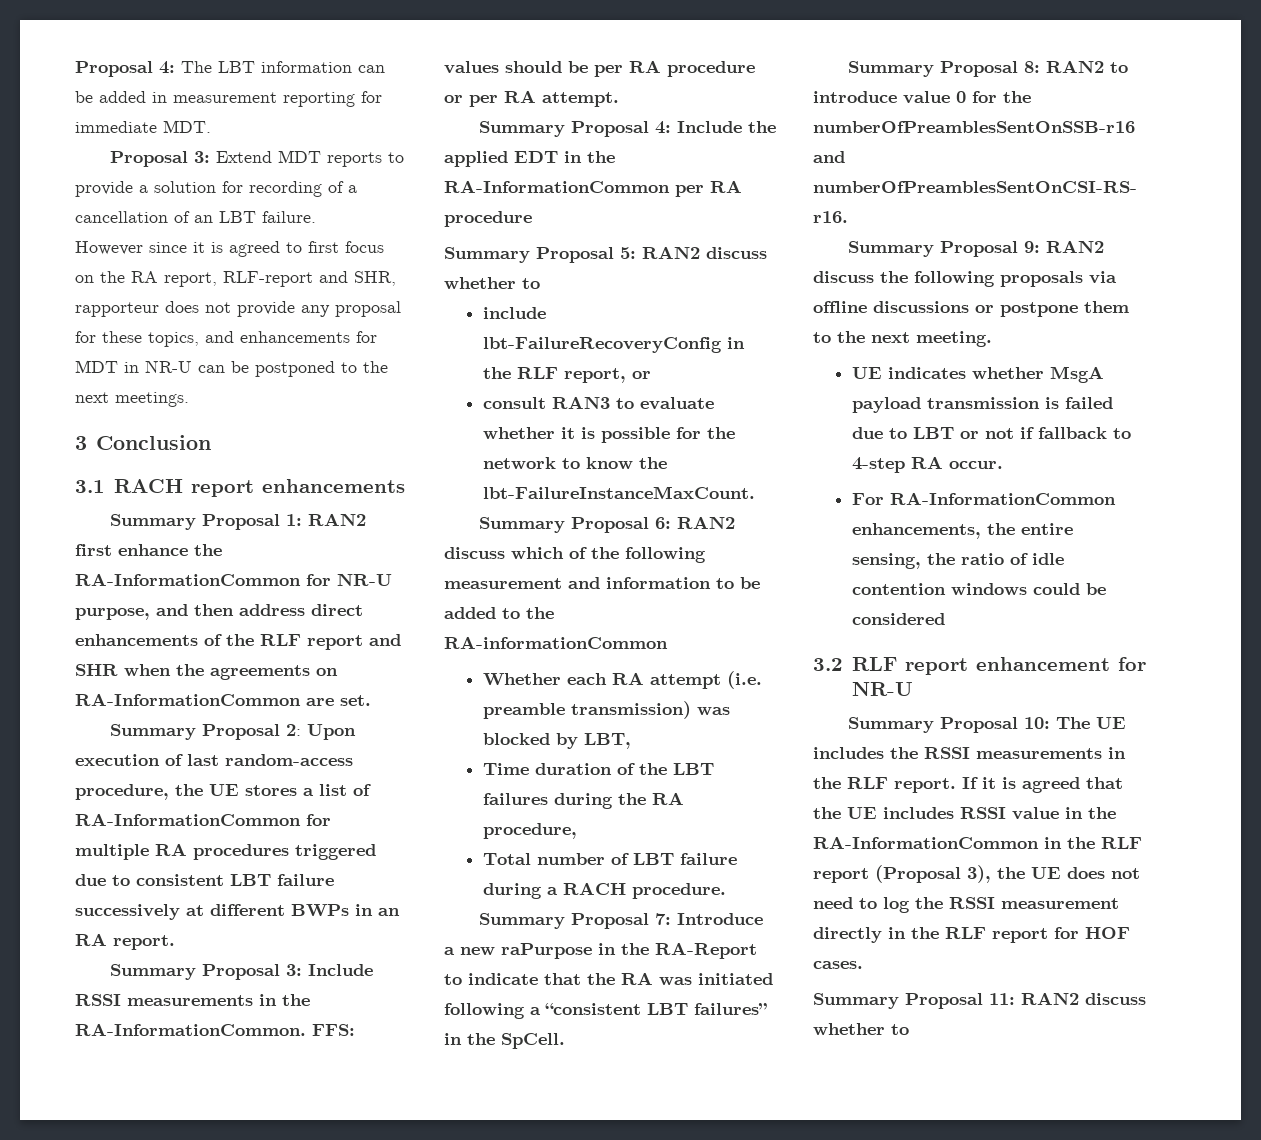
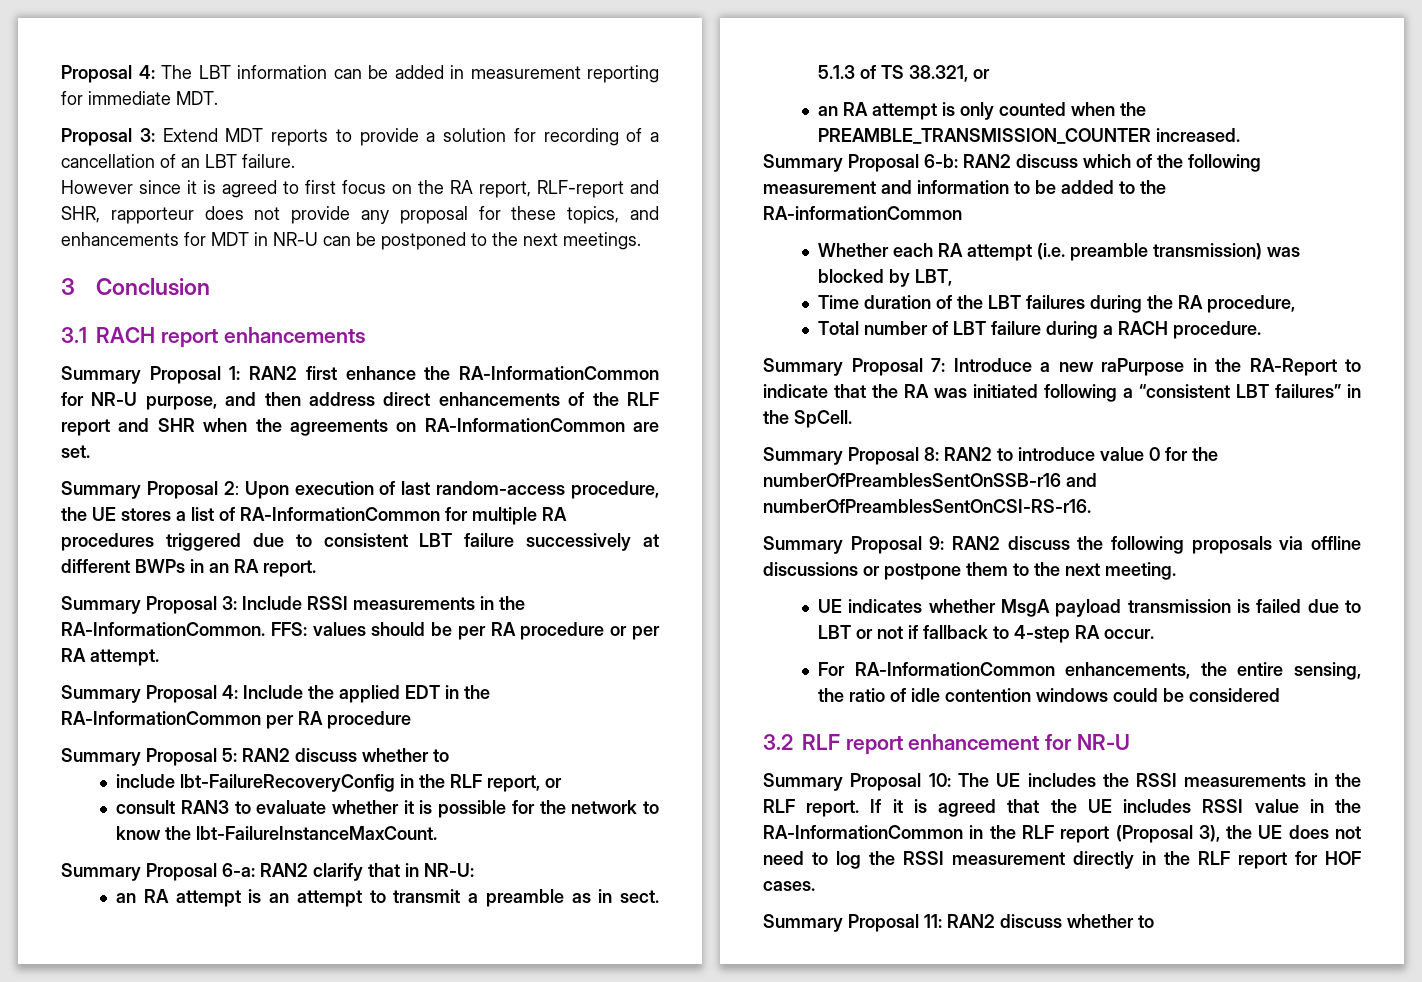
- Summary Proposal 6: RAN2 discuss which of the following measurement and information to be added to the RA-informationCommon
+ Summary Proposal 6-a: RAN2 clarify that in NR-U:
+ an RA attempt is an attempt to transmit a preamble as in sect. 5.1.3 of TS 38.321, or
+ an RA attempt is only counted when the PREAMBLE_TRANSMISSION_COUNTER increased.
+ Summary Proposal 6-b: RAN2 discuss which of the following measurement and information to be added to the RA-informationCommon

